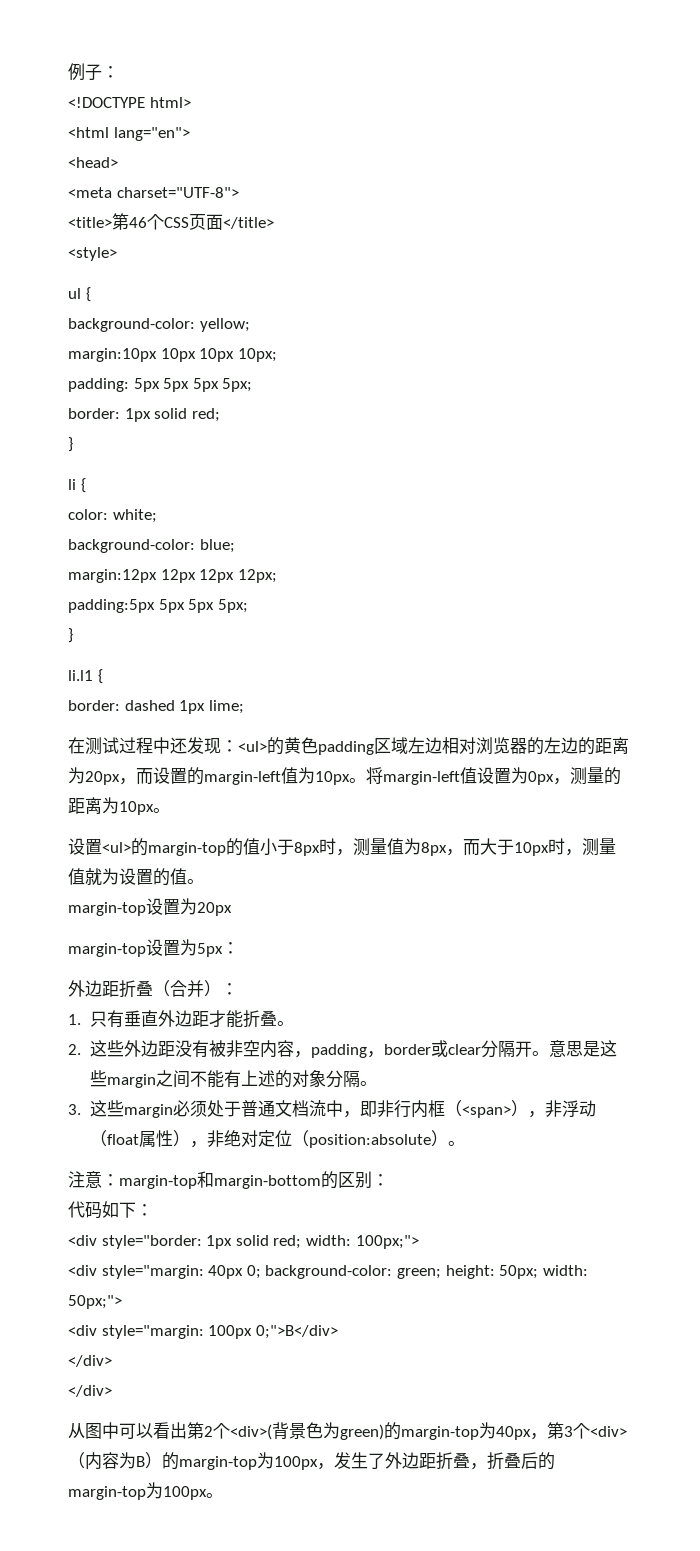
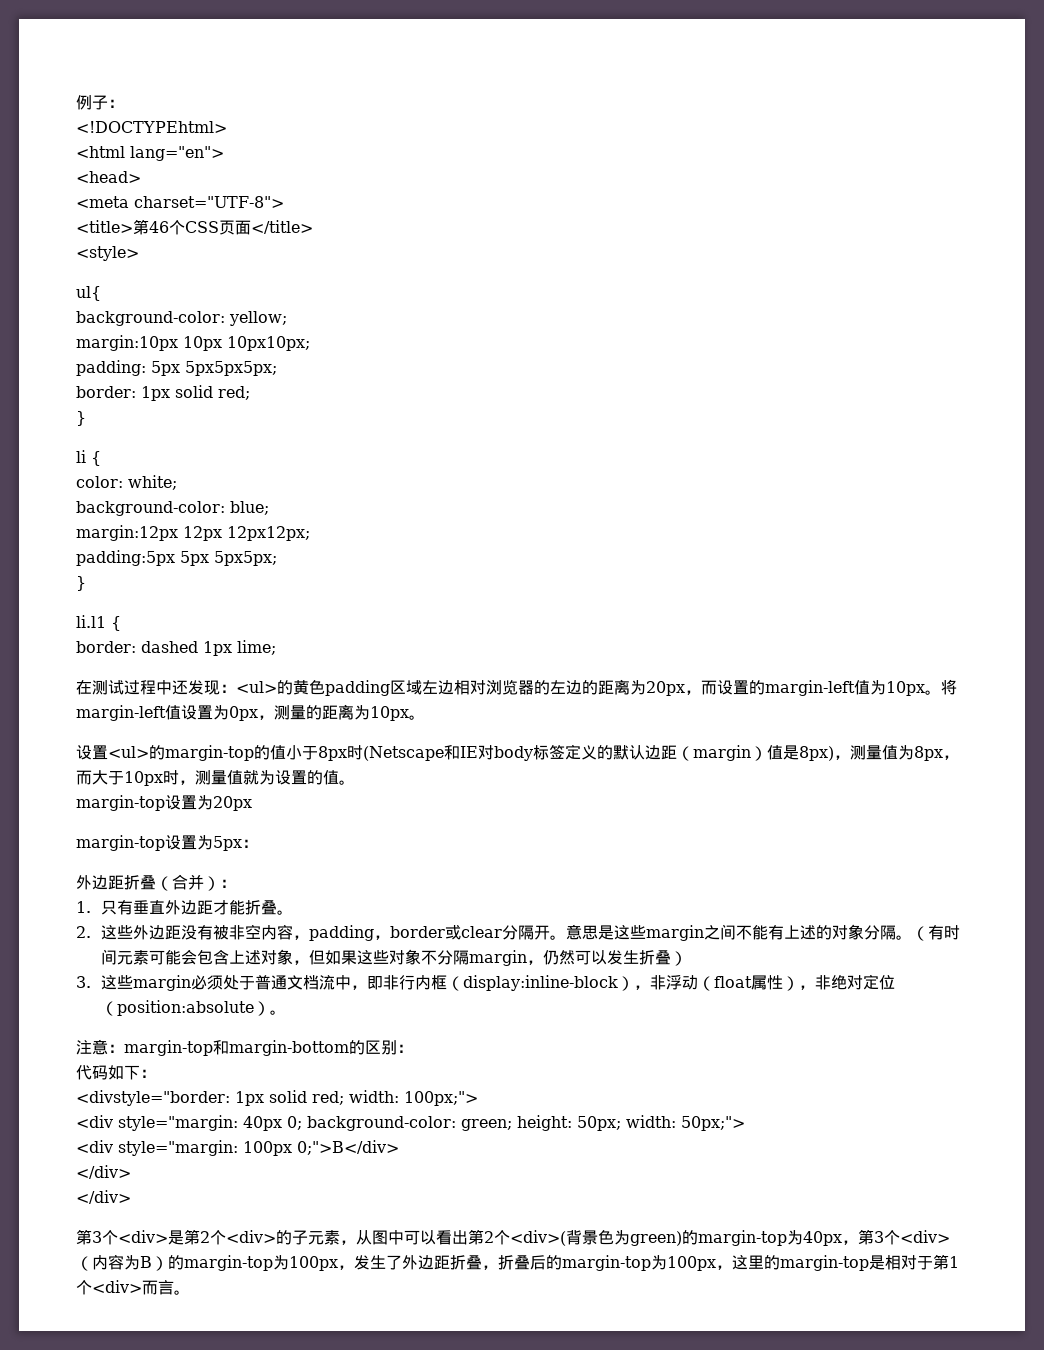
- <!DOCTYPE html>
+ <!DOCTYPEhtml>
- ul {
+ ul{
- margin:10px 10px 10px 10px;
+ margin:10px 10px 10px10px;
- padding: 5px 5px 5px 5px;
+ padding: 5px 5px5px5px;
- margin:12px 12px 12px 12px;
+ margin:12px 12px 12px12px;
- padding:5px 5px 5px 5px;
+ padding:5px 5px 5px5px;
- 设置<ul>的margin-top的值小于8px时，测量值为8px，而大于10px时，测量值就为设置的值。
+ 设置<ul>的margin-top的值小于8px时(Netscape和IE对body标签定义的默认边距（margin）值是8px)，测量值为8px，而大于10px时，测量值就为设置的值。
+ （有时间元素可能会包含上述对象，但如果这些对象不分隔margin，仍然可以发生折叠）
- 3.这些margin必须处于普通文档流中，即非行内框（<span>），非浮动（float属性），非绝对定位（position:absolute）。
+ 3.这些margin必须处于普通文档流中，即非行内框（display:inline-block），非浮动（float属性），非绝对定位（position:absolute）。
- <div style="border: 1px solid red; width: 100px;">
+ <divstyle="border: 1px solid red; width: 100px;">
- 从图中可以看出第2个<div>(背景色为green)的margin-top为40px，第3个<div>（内容为B）的margin-top为100px，发生了外边距折叠，折叠后的margin-top为100px。
+ 第3个<div>是第2个<div>的子元素，从图中可以看出第2个<div>(背景色为green)的margin-top为40px，第3个<div>（内容为B）的margin-top为100px，发生了外边距折叠，折叠后的margin-top为100px，这里的margin-top是相对于第1个<div>而言。

